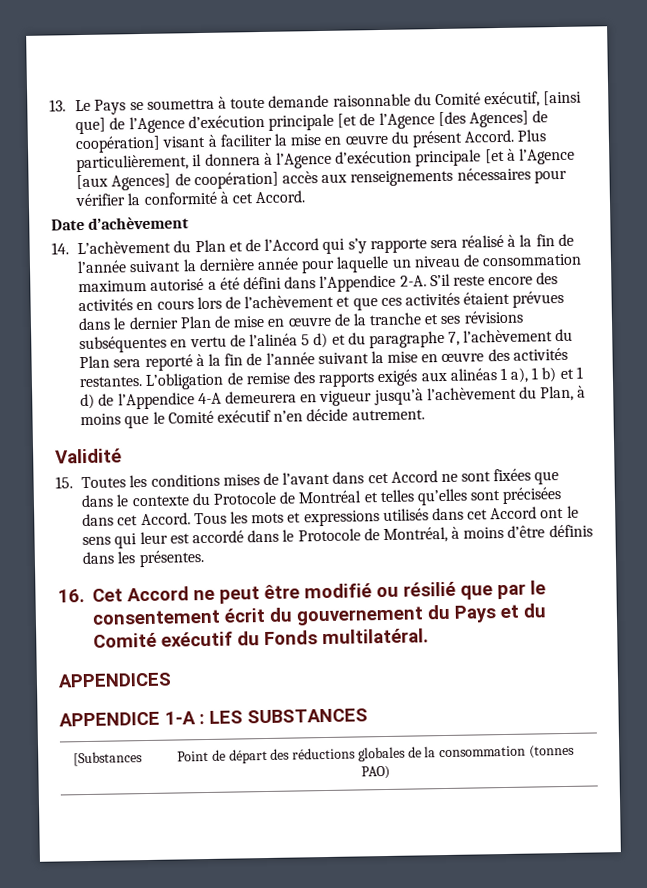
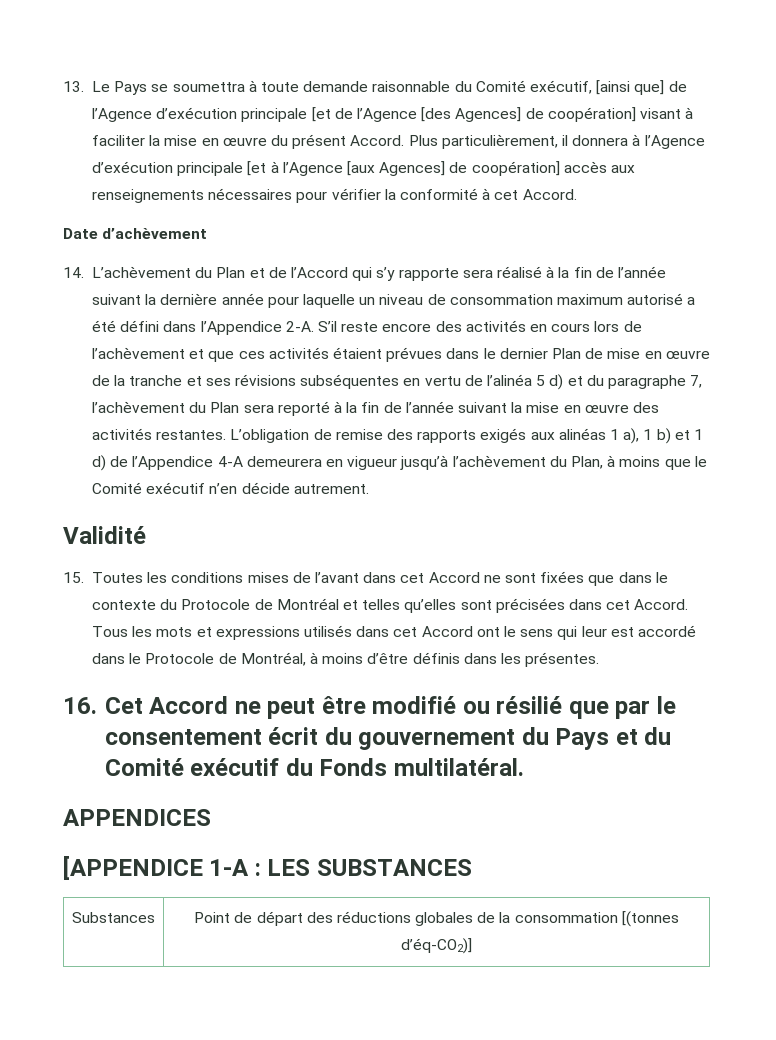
- APPENDICE 1-A : LES SUBSTANCES
+ [APPENDICE 1-A : LES SUBSTANCES
- [Substances | Point de départ des réductions globales de la consommation (tonnes PAO)
+ Substances | Point de départ des réductions globales de la consommation [(tonnes d’éq-CO2)]

